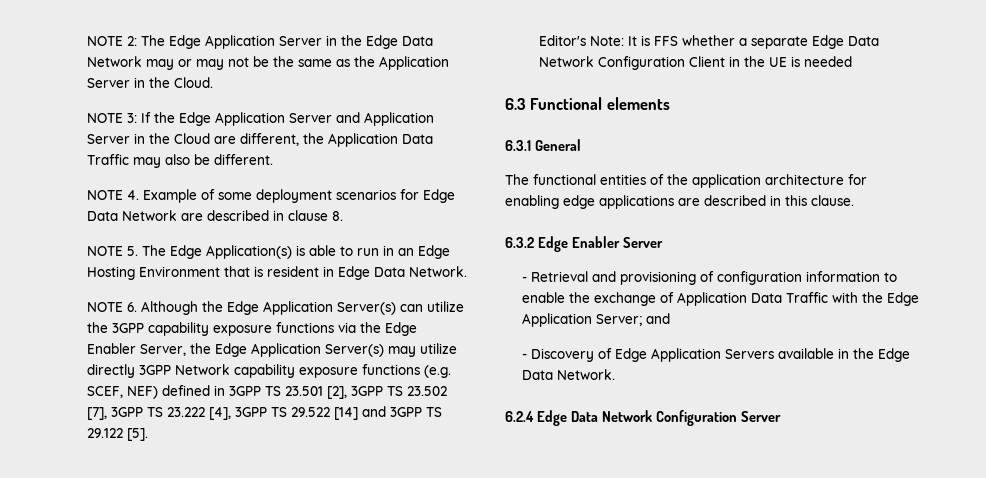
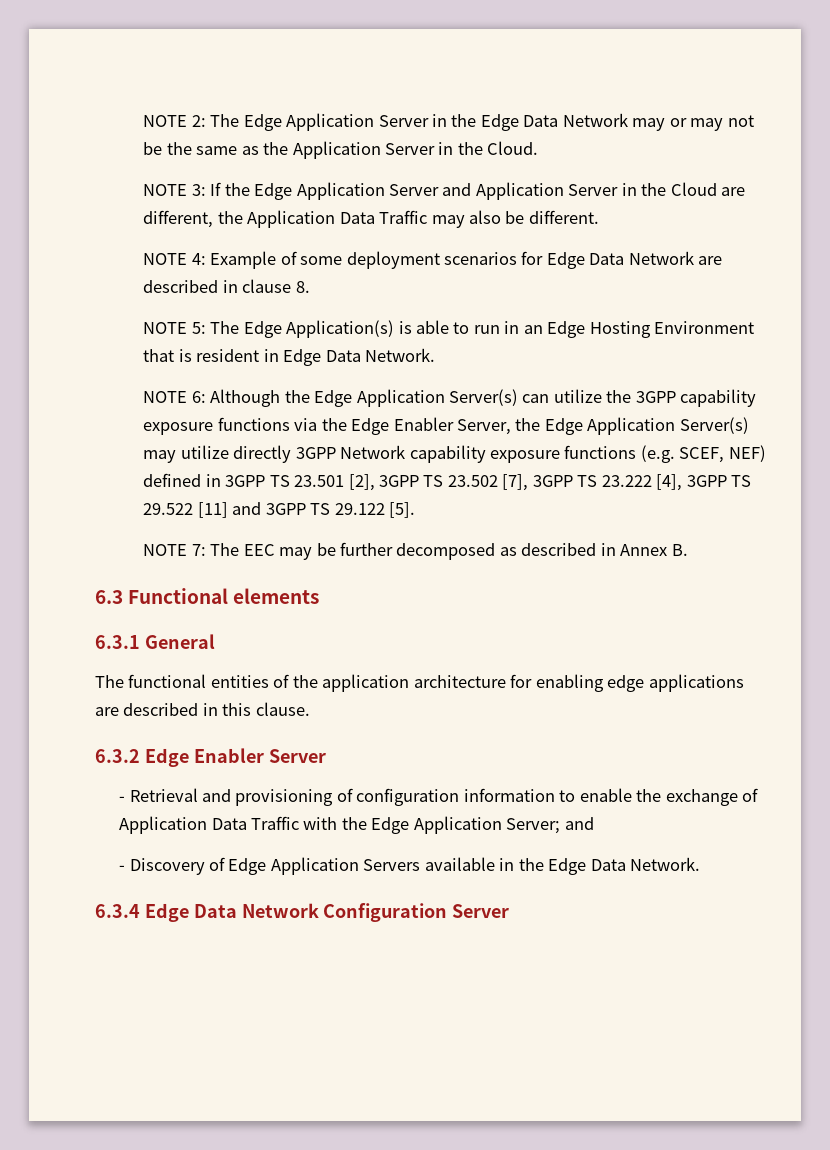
- NOTE 4. Example of some deployment scenarios for Edge Data Network are described in clause 8.
+ NOTE 4: Example of some deployment scenarios for Edge Data Network are described in clause 8.
- NOTE 5. The Edge Application(s) is able to run in an Edge Hosting Environment that is resident in Edge Data Network.
+ NOTE 5: The Edge Application(s) is able to run in an Edge Hosting Environment that is resident in Edge Data Network.
- NOTE 6. Although the Edge Application Server(s) can utilize the 3GPP capability exposure functions via the Edge Enabler Server, the Edge Application Server(s) may utilize directly 3GPP Network capability exposure functions (e.g. SCEF, NEF) defined in 3GPP TS 23.501 [2], 3GPP TS 23.502 [7], 3GPP TS 23.222 [4], 3GPP TS 29.522 [14] and 3GPP TS 29.122 [5].
+ NOTE 6: Although the Edge Application Server(s) can utilize the 3GPP capability exposure functions via the Edge Enabler Server, the Edge Application Server(s) may utilize directly 3GPP Network capability exposure functions (e.g. SCEF, NEF) defined in 3GPP TS 23.501 [2], 3GPP TS 23.502 [7], 3GPP TS 23.222 [4], 3GPP TS 29.522 [11] and 3GPP TS 29.122 [5].
- Editor's Note: It is FFS whether a separate Edge Data Network Configuration Client in the UE is needed
+ NOTE 7: The EEC may be further decomposed as described in Annex B.
- 6.2.4 Edge Data Network Configuration Server
+ 6.3.4 Edge Data Network Configuration Server

